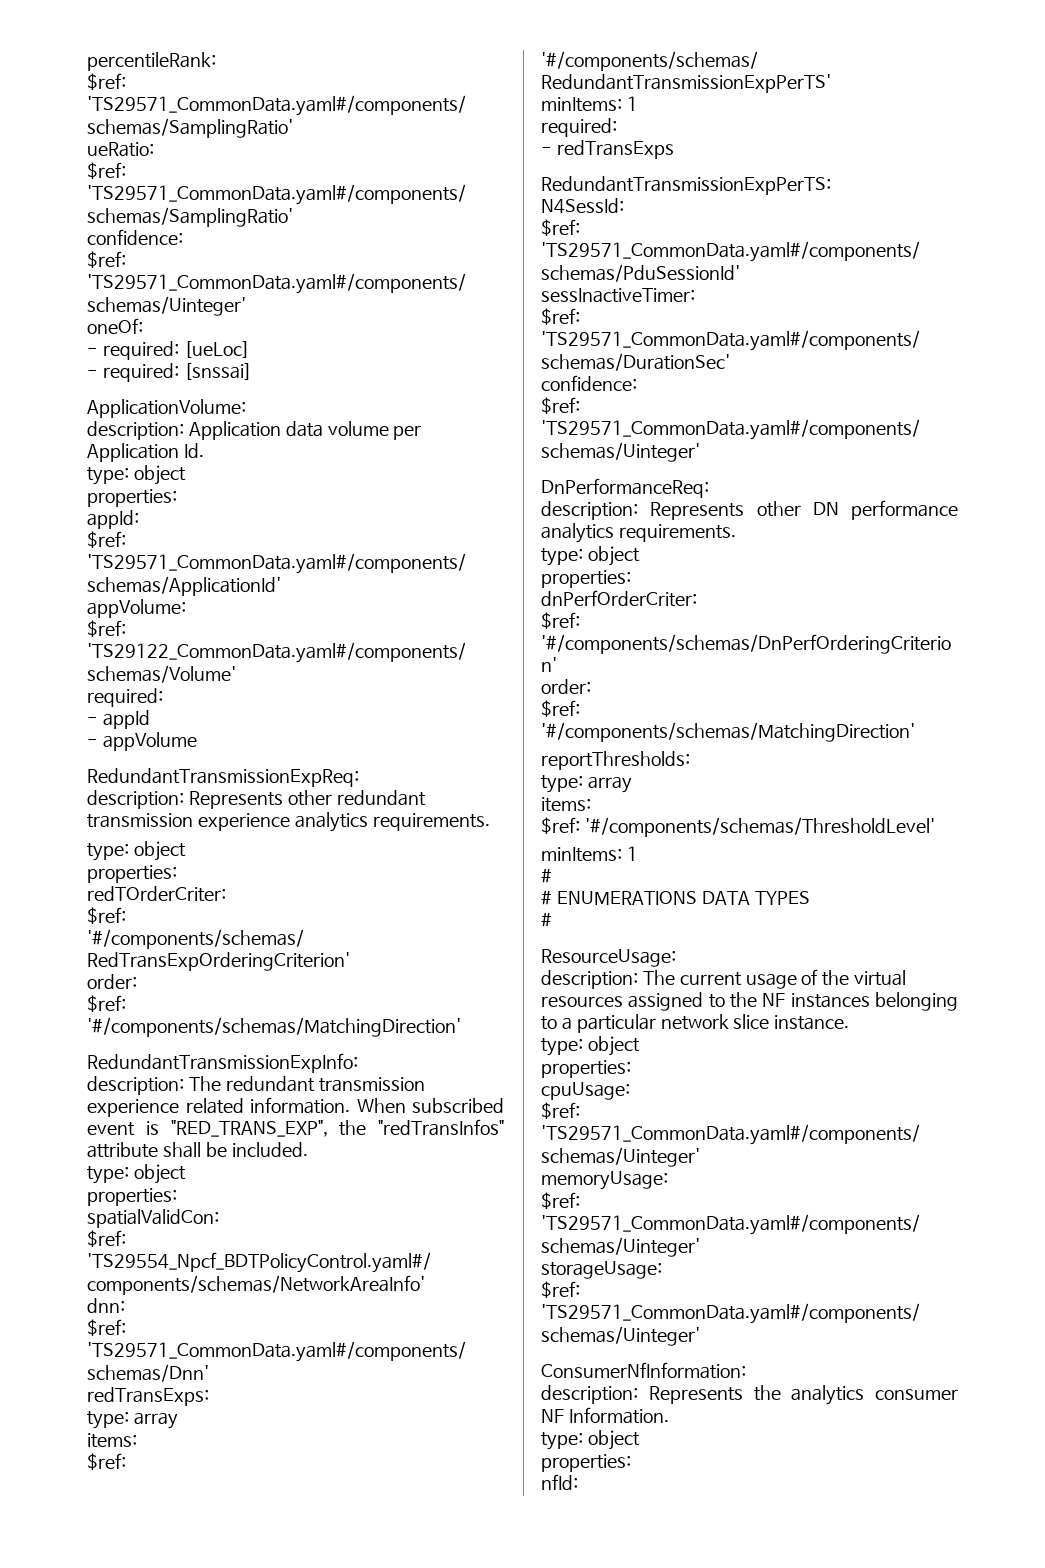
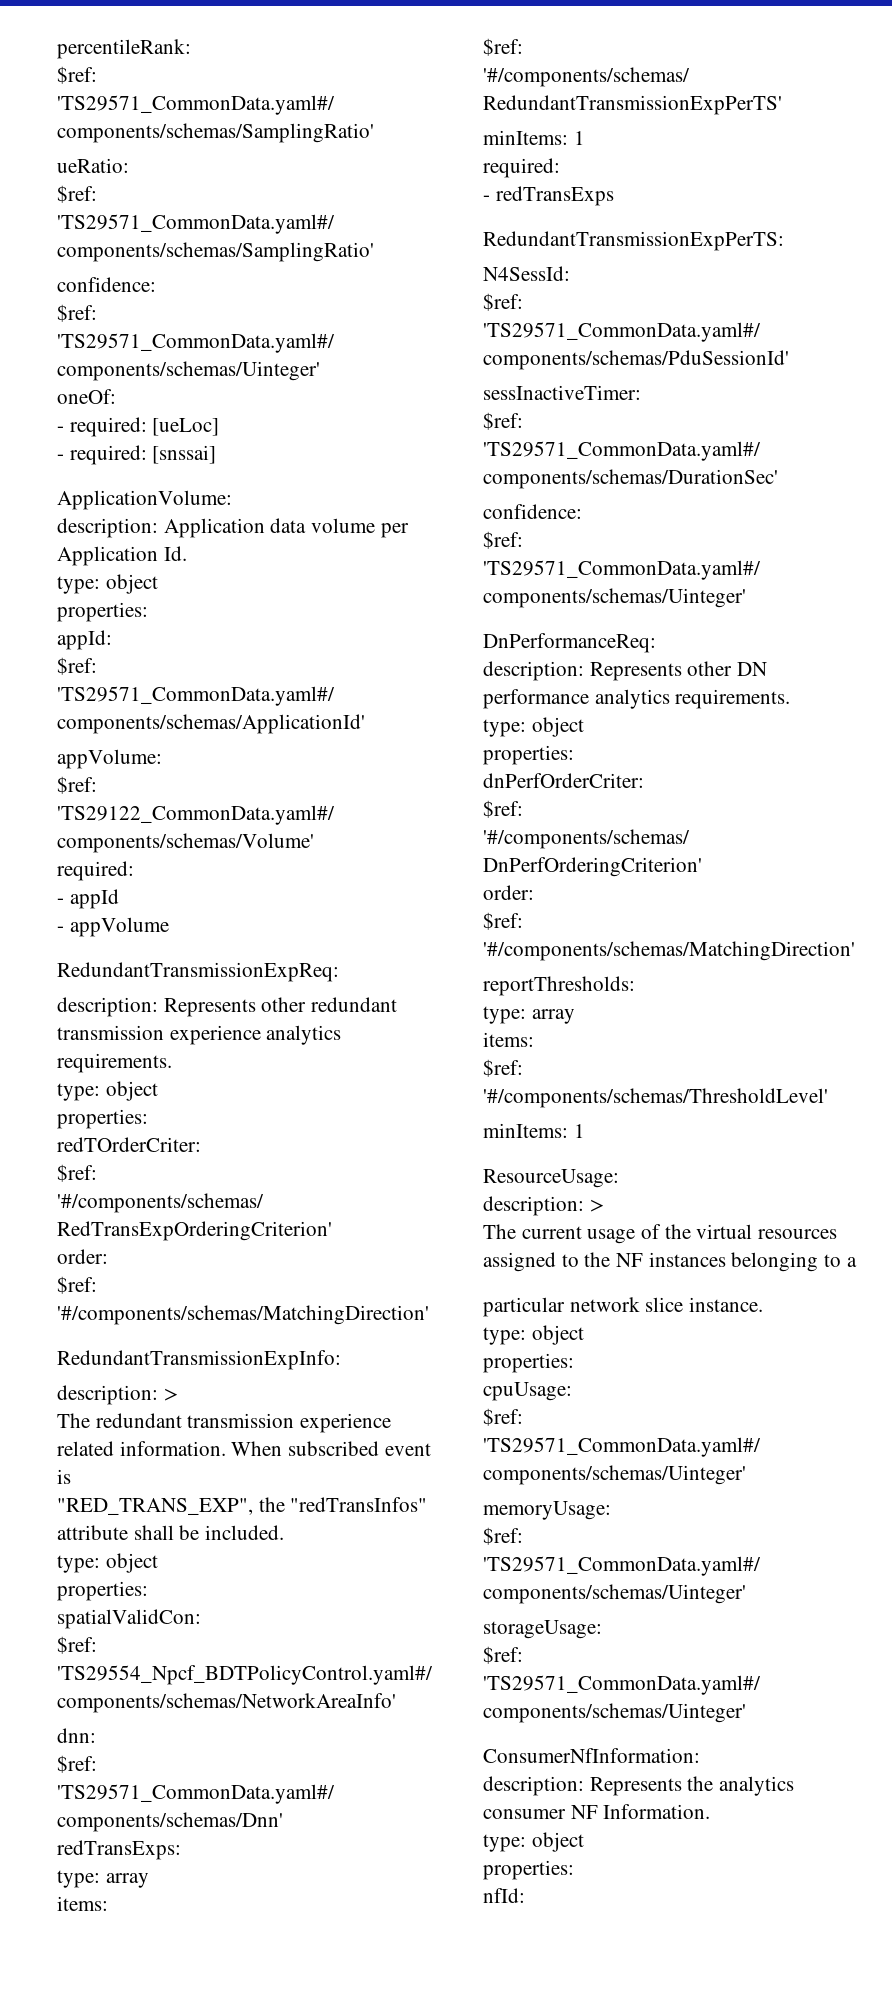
  RedundantTransmissionExpInfo:
- description: The redundant transmission experience related information.
+ description: >
+ The redundant transmission experience related information.
- When subscribed event is "RED_TRANS_EXP", the "redTransInfos" attribute shall be included.
+ When subscribed event is
+ "RED_TRANS_EXP", the "redTransInfos" attribute shall be included.
  $ref: '#/components/schemas/ThresholdLevel'
  minItems: 1
- #
- # ENUMERATIONS DATA TYPES
- #
  ResourceUsage:
- description: The current usage of the virtual resources assigned to the NF instances belonging to a particular network slice instance.
+ description: >
+ The current usage of the virtual resources assigned to the NF instances belonging to a
+ particular network slice instance.

